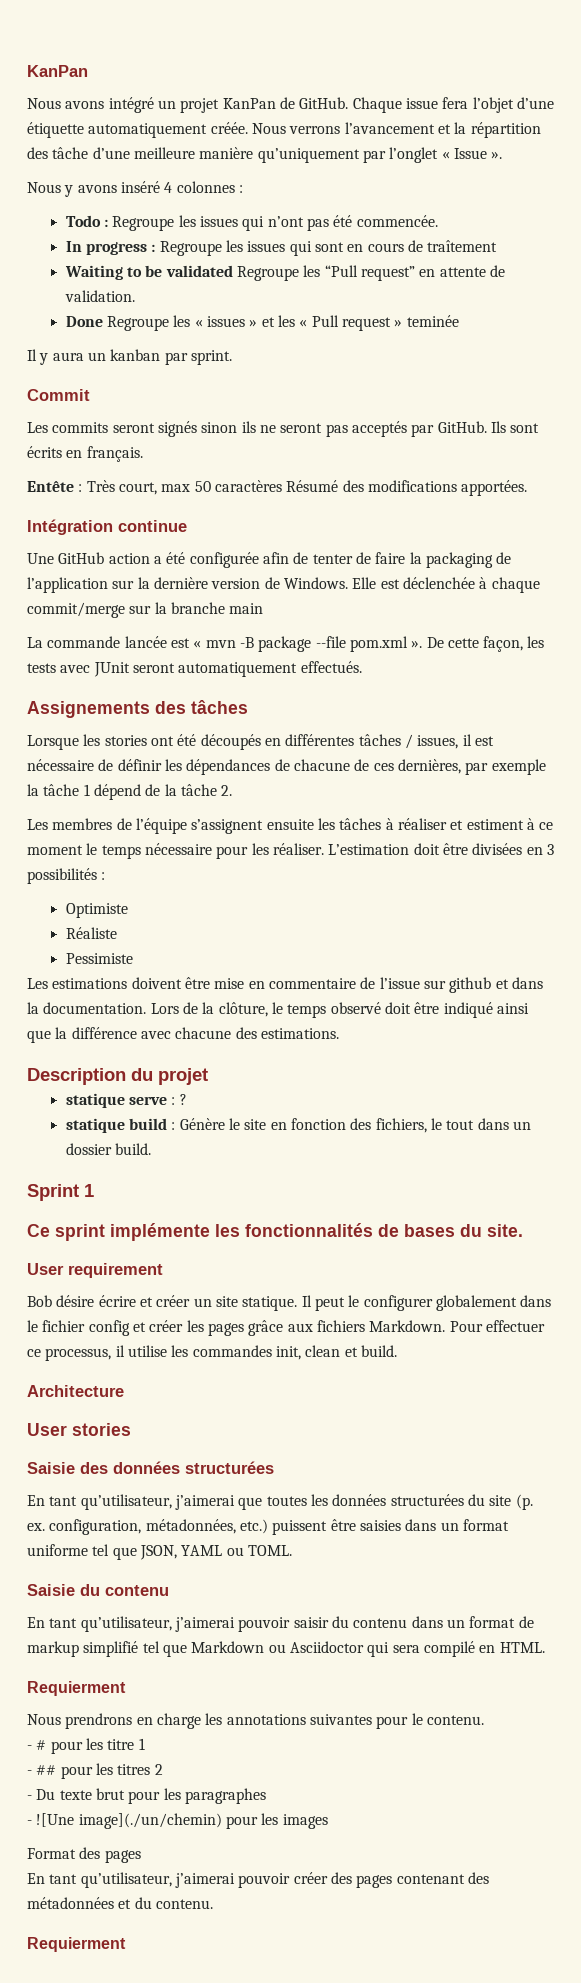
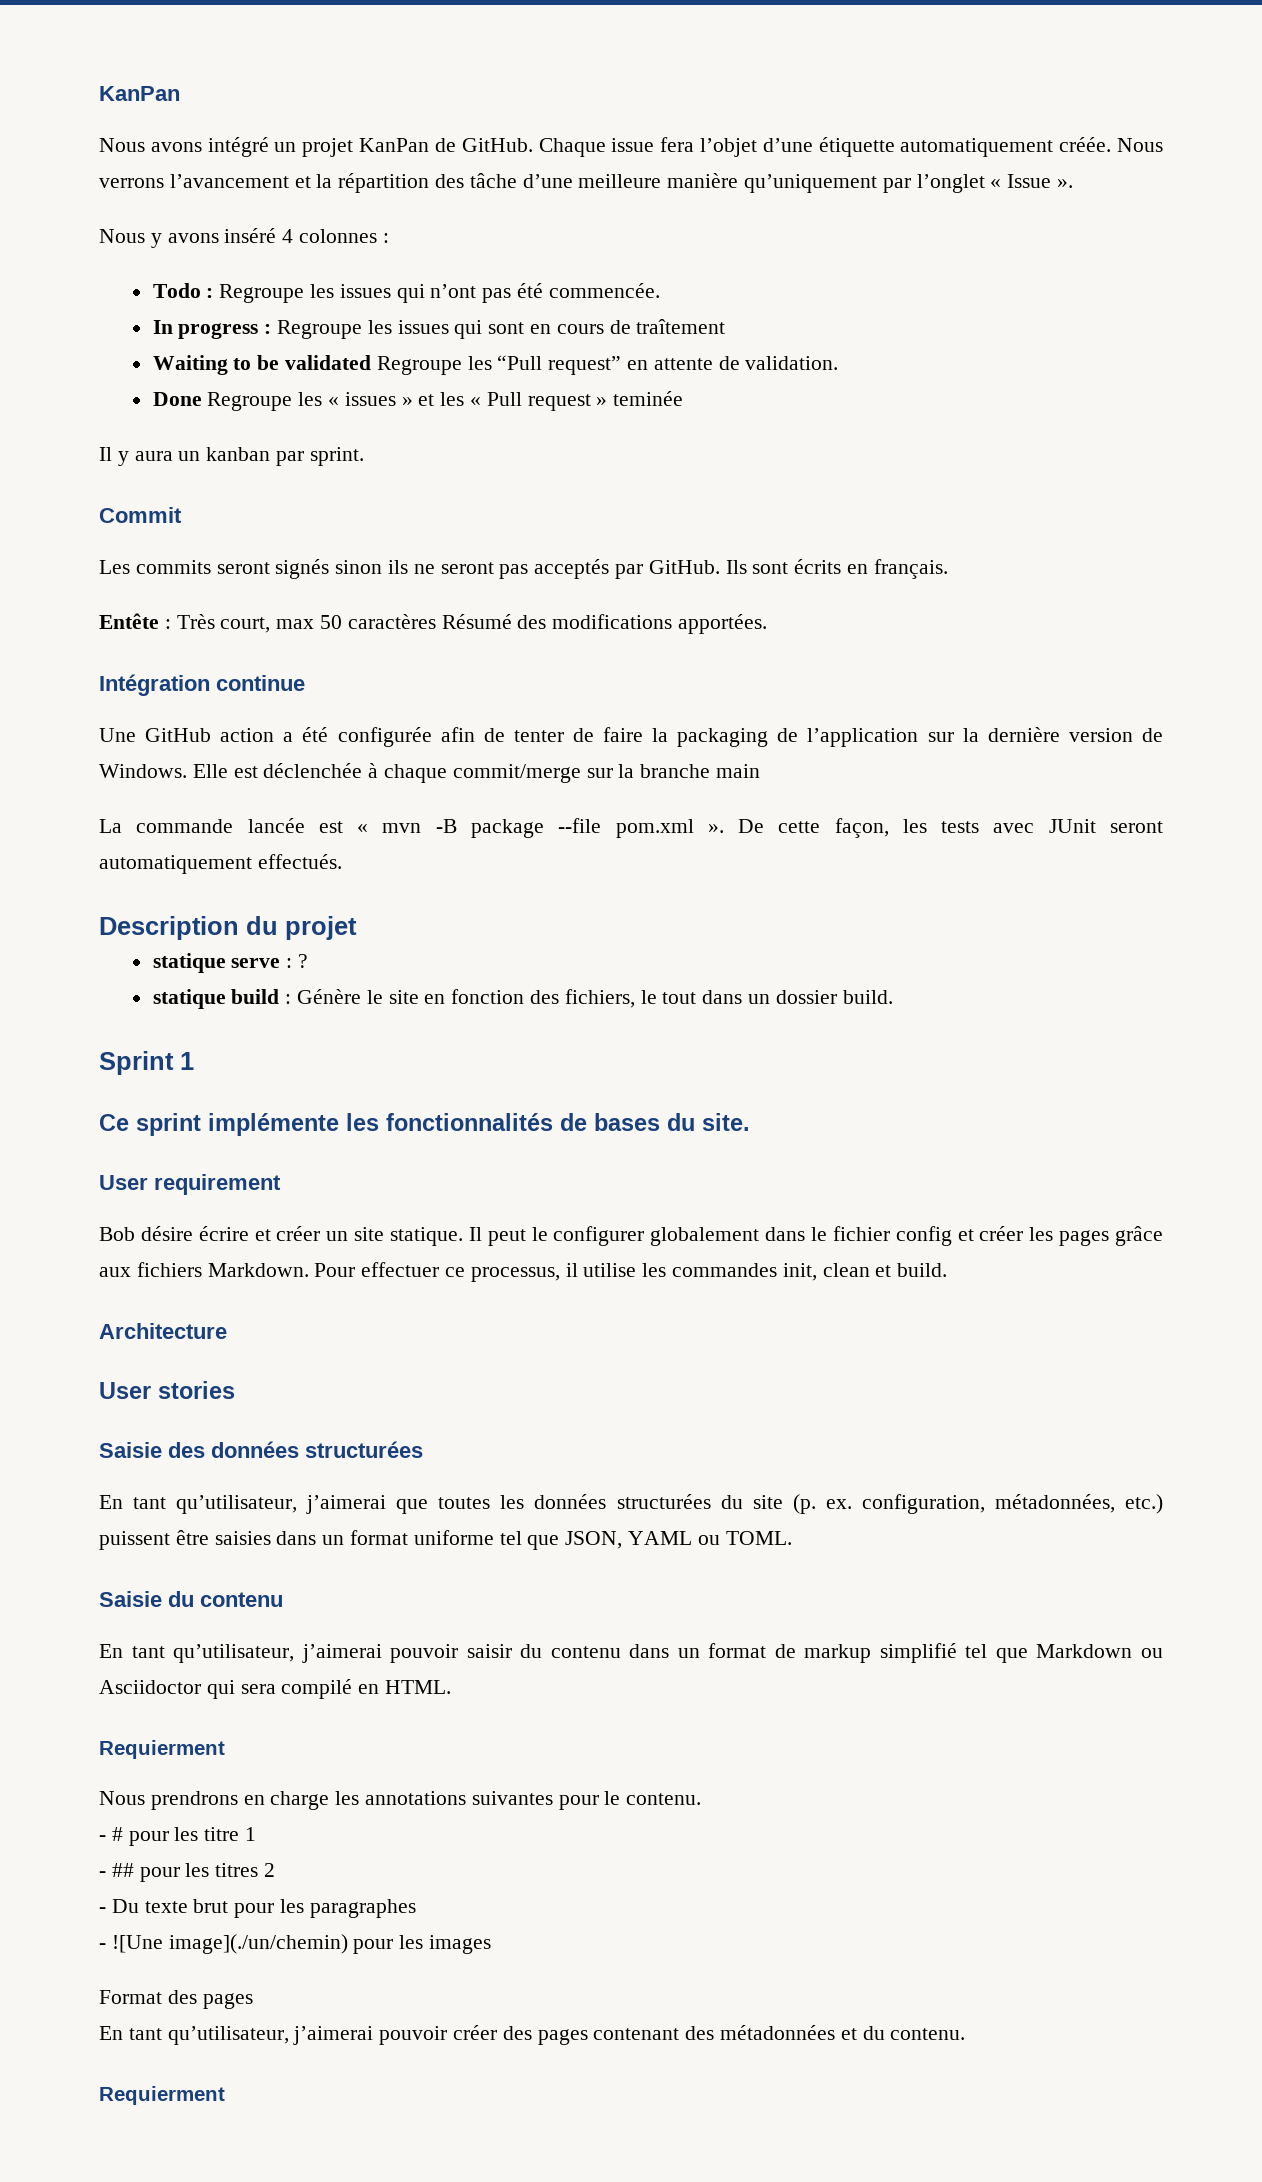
- Assignements des tâches
- Lorsque les stories ont été découpés en différentes tâches / issues, il est nécessaire de définir les dépendances de chacune de ces dernières, par exemple la tâche 1 dépend de la tâche 2.
- Les membres de l’équipe s’assignent ensuite les tâches à réaliser et estiment à ce moment le temps nécessaire pour les réaliser. L’estimation doit être divisées en 3 possibilités :
- Optimiste
- Réaliste
- Pessimiste
- Les estimations doivent être mise en commentaire de l’issue sur github et dans la documentation. Lors de la clôture, le temps observé doit être indiqué ainsi que la différence avec chacune des estimations.

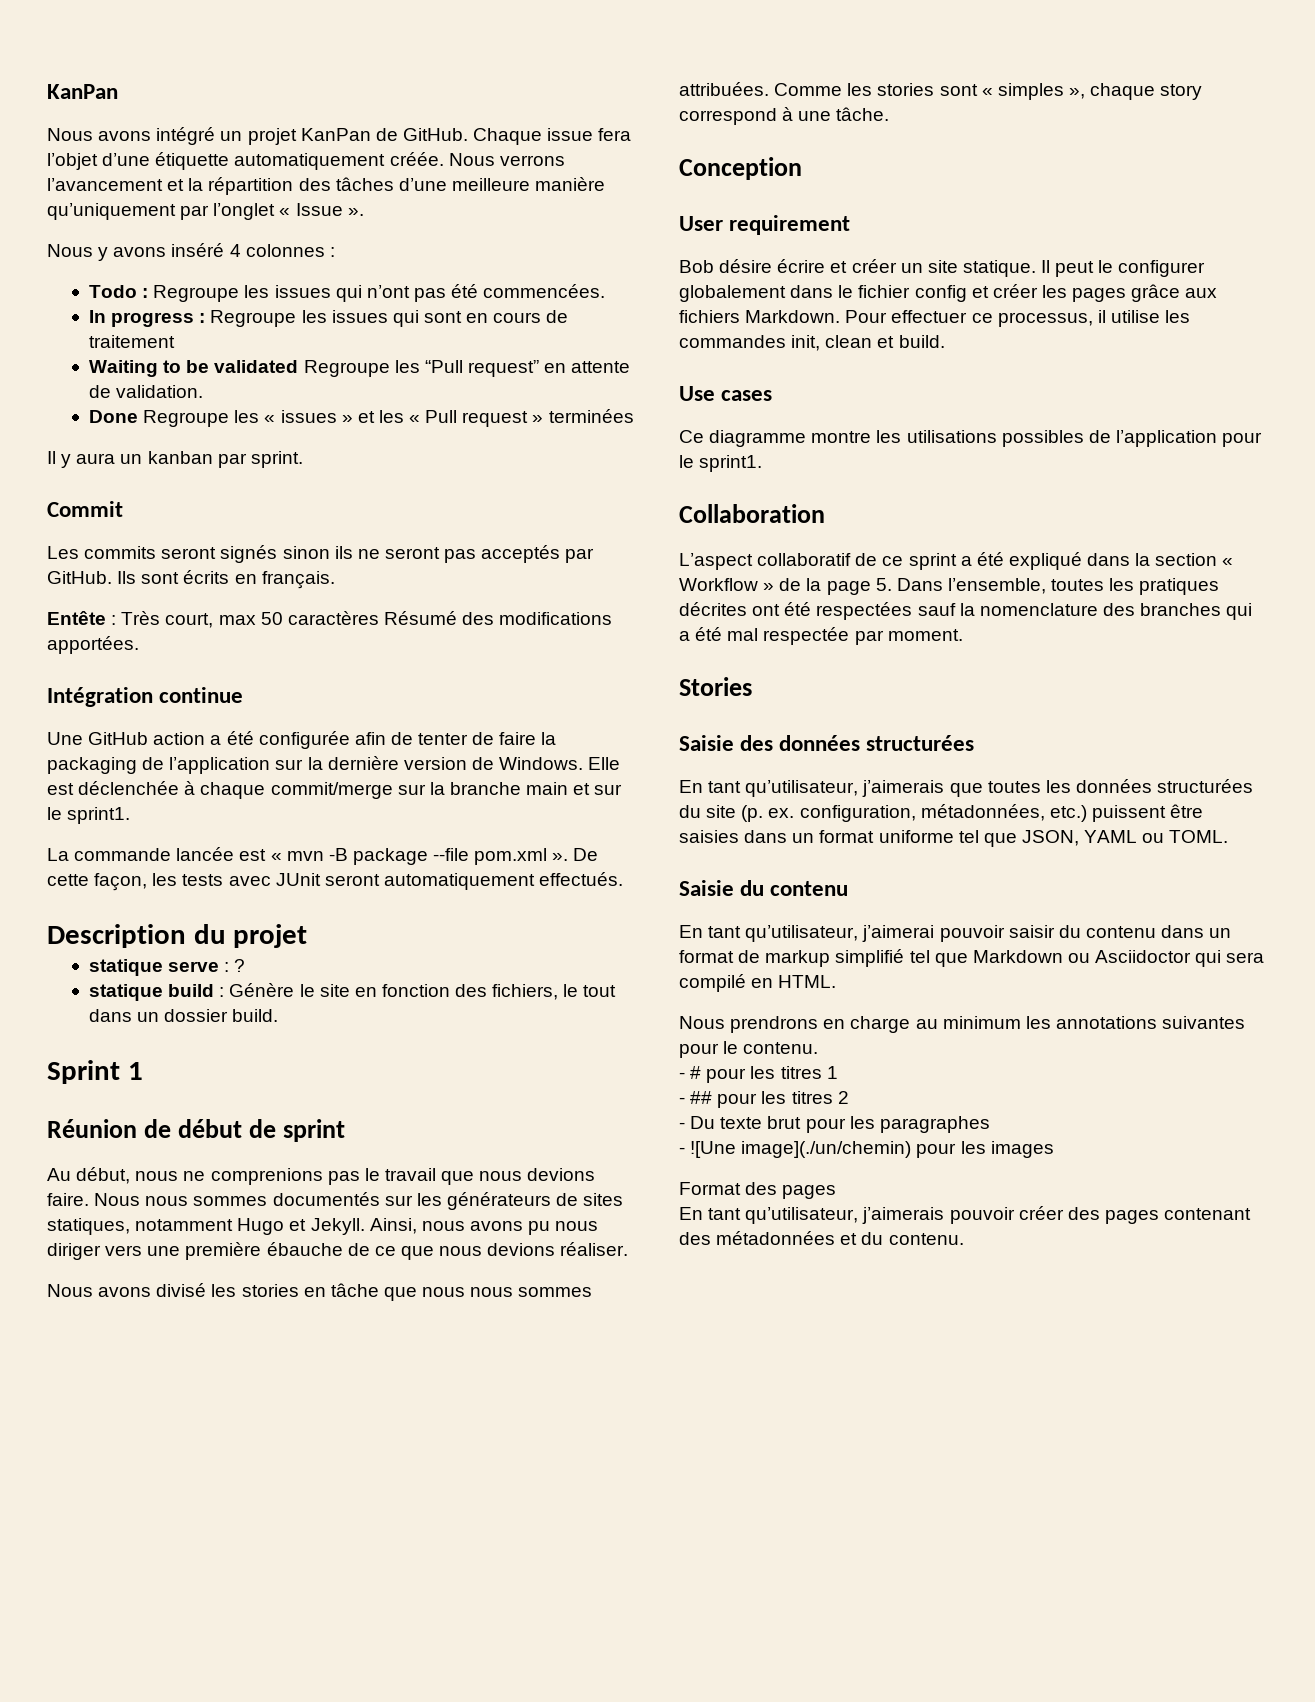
- Nous verrons l’avancement et la répartition des tâche d’une meilleure manière qu’uniquement par l’onglet « Issue ».
+ Nous verrons l’avancement et la répartition des tâches d’une meilleure manière qu’uniquement par l’onglet « Issue ».
- Todo : Regroupe les issues qui n’ont pas été commencée.
+ Todo : Regroupe les issues qui n’ont pas été commencées.
- In progress : Regroupe les issues qui sont en cours de traîtement
+ In progress : Regroupe les issues qui sont en cours de traitement
- Done Regroupe les « issues » et les « Pull request » teminée
+ Done Regroupe les « issues » et les « Pull request » terminées
- Elle est déclenchée à chaque commit/merge sur la branche main
+ Elle est déclenchée à chaque commit/merge sur la branche main et sur le sprint1.
- Ce sprint implémente les fonctionnalités de bases du site.
+ Réunion de début de sprint
+ Au début, nous ne comprenions pas le travail que nous devions faire. Nous nous sommes documentés sur les générateurs de sites statiques, notamment Hugo et Jekyll. Ainsi, nous avons pu nous diriger vers une première ébauche de ce que nous devions réaliser.
+ Nous avons divisé les stories en tâche que nous nous sommes attribuées. Comme les stories sont « simples », chaque story correspond à une tâche.
+ Conception
- Architecture
- User stories
+ Use cases
+ Ce diagramme montre les utilisations possibles de l’application pour le sprint1.
+ Collaboration
+ L’aspect collaboratif de ce sprint a été expliqué dans la section « Workflow » de la page 5. Dans l’ensemble, toutes les pratiques décrites ont été respectées sauf la nomenclature des branches qui a été mal respectée par moment.
+ Stories
- En tant qu’utilisateur, j’aimerai que toutes les données structurées du site (p. ex. configuration, métadonnées, etc.) puissent être saisies dans un format uniforme tel que JSON, YAML ou TOML.
+ En tant qu’utilisateur, j’aimerais que toutes les données structurées du site (p. ex. configuration, métadonnées, etc.) puissent être saisies dans un format uniforme tel que JSON, YAML ou TOML.
  En tant qu’utilisateur, j’aimerai pouvoir saisir du contenu dans un format de markup simplifié tel que Markdown ou Asciidoctor qui sera compilé en HTML.
- Requierment
- Nous prendrons en charge les annotations suivantes pour le contenu.
+ Nous prendrons en charge au minimum les annotations suivantes pour le contenu.
- - # pour les titre 1
+ - # pour les titres 1
- En tant qu’utilisateur, j’aimerai pouvoir créer des pages contenant des métadonnées et du contenu.
- Requierment
+ En tant qu’utilisateur, j’aimerais pouvoir créer des pages contenant des métadonnées et du contenu.

